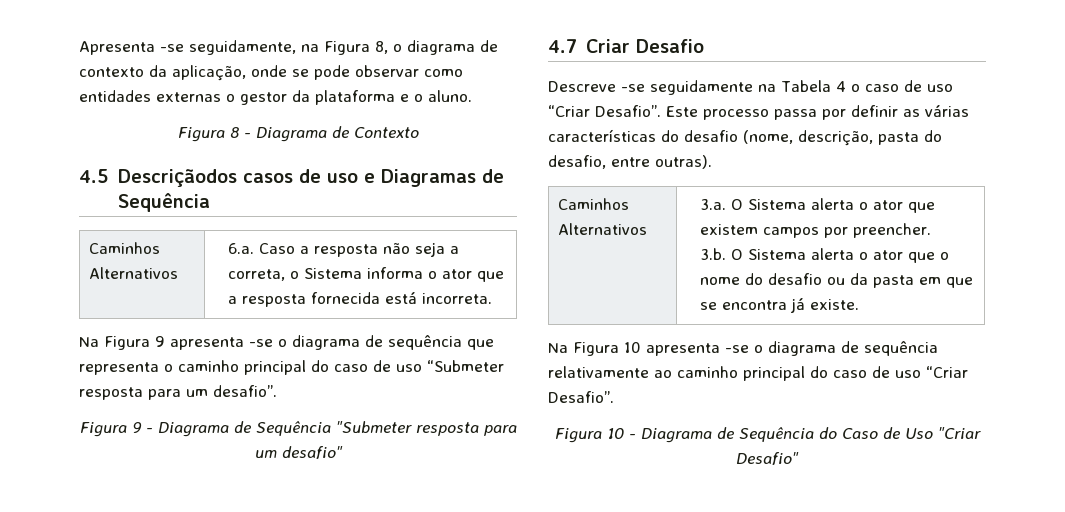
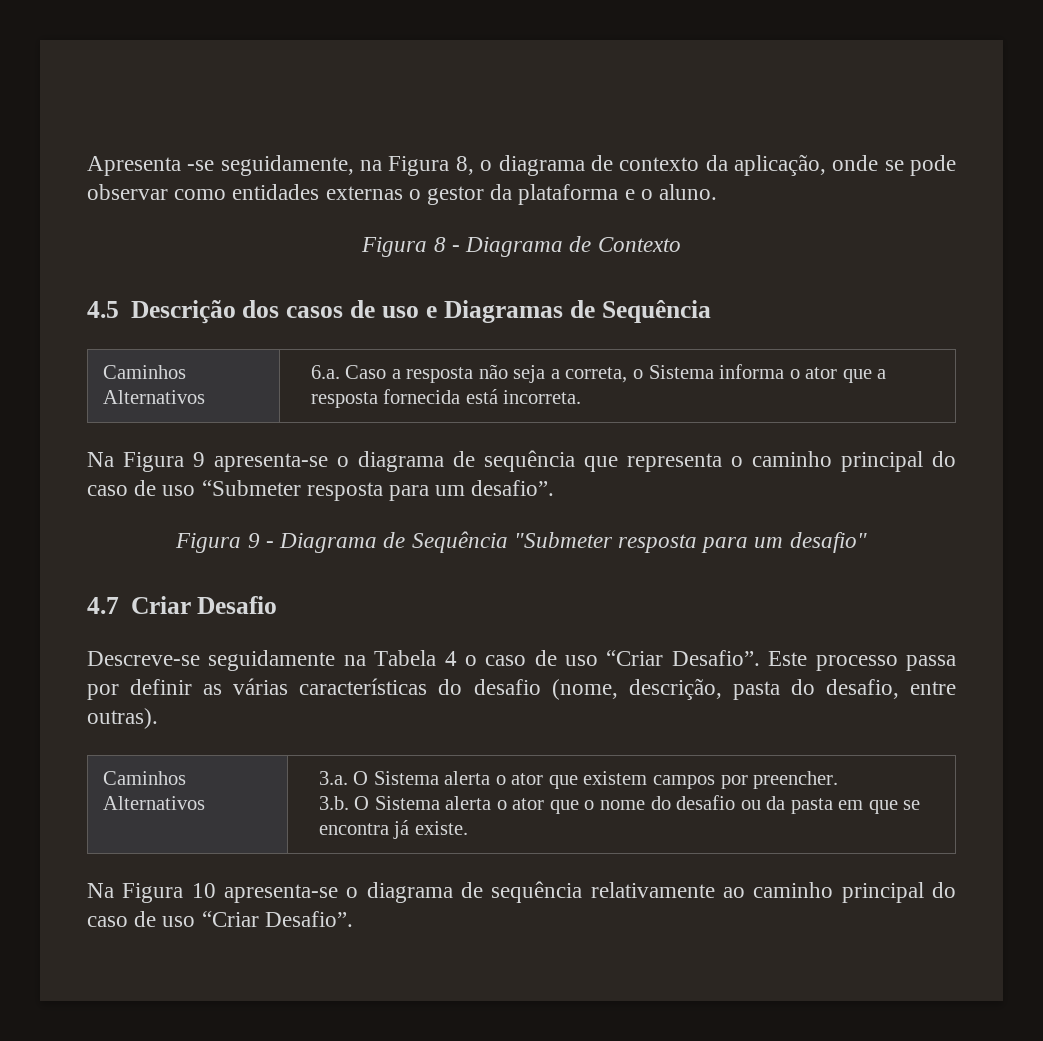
- 4.5 Descriçãodos casos de uso e Diagramas de Sequência
+ 4.5 Descrição dos casos de uso e Diagramas de Sequência
- Na Figura 9 apresenta -se o diagrama de sequência que representa o caminho principal do caso de uso “Submeter resposta para um desafio”.
+ Na Figura 9 apresenta-se o diagrama de sequência que representa o caminho principal do caso de uso “Submeter resposta para um desafio”.
- Descreve -se seguidamente na Tabela 4 o caso de uso “Criar Desafio”.
+ Descreve-se seguidamente na Tabela 4 o caso de uso “Criar Desafio”.
- Na Figura 10 apresenta -se o diagrama de sequência relativamente ao caminho principal do caso de uso “Criar Desafio”.
+ Na Figura 10 apresenta-se o diagrama de sequência relativamente ao caminho principal do caso de uso “Criar Desafio”.
- Figura 10 - Diagrama de Sequência do Caso de Uso "Criar Desafio"

